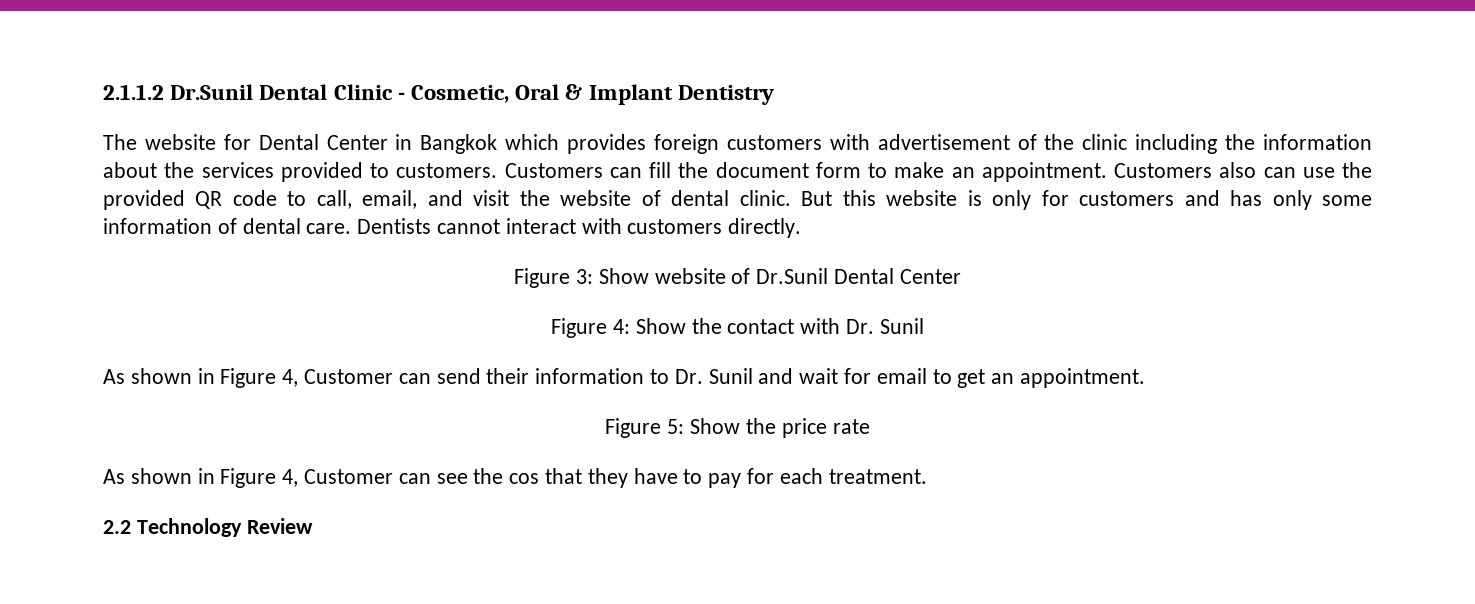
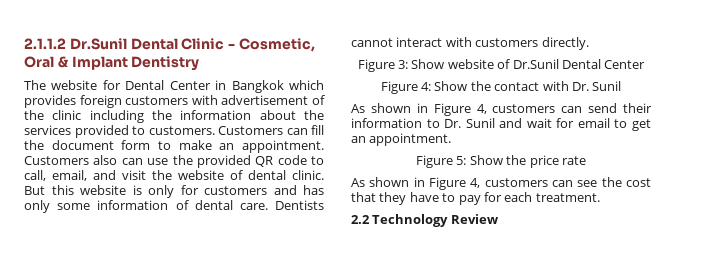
- As shown in Figure 4, Customer can send their information to Dr. Sunil and wait for email to get an appointment.
+ As shown in Figure 4, customers can send their information to Dr. Sunil and wait for email to get an appointment.
- As shown in Figure 4, Customer can see the cos that they have to pay for each treatment.
+ As shown in Figure 4, customers can see the cost that they have to pay for each treatment.

